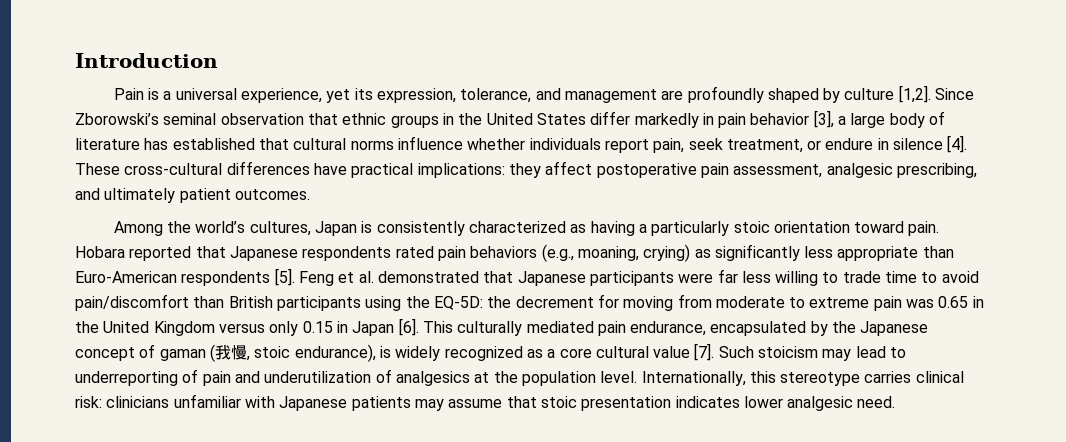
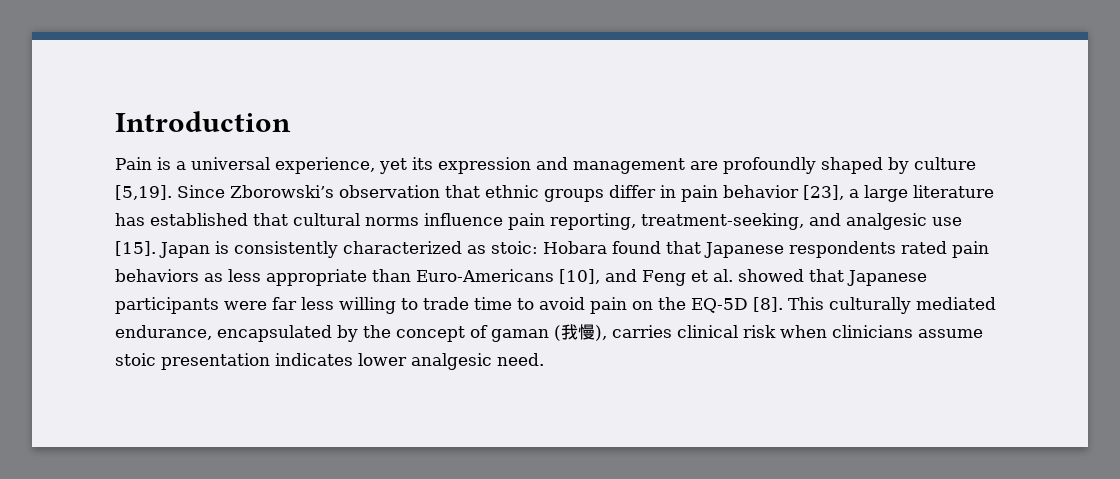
- Pain is a universal experience, yet its expression, tolerance, and management are profoundly shaped by culture [1,2].
+ Pain is a universal experience, yet its expression and management are profoundly shaped by culture [5,19].
- Since Zborowski’s seminal observation that ethnic groups in the United States differ markedly in pain behavior [3], a large body of literature has established that cultural norms influence whether individuals report pain, seek treatment, or endure in silence [4]. These cross-cultural differences have practical implications: they affect postoperative pain assessment, analgesic prescribing, and ultimately patient outcomes.
- Among the world’s cultures, Japan is consistently characterized as having a particularly stoic orientation toward pain. Hobara reported that Japanese respondents rated pain behaviors (e.g., moaning, crying) as significantly less appropriate than Euro-American respondents [5]. Feng et al. demonstrated that Japanese participants were far less willing to trade time to avoid pain/discomfort than British participants using the EQ-5D: the decrement for moving from moderate to extreme pain was 0.65 in the United Kingdom versus only 0.15 in Japan [6].
+ Since Zborowski’s observation that ethnic groups differ in pain behavior [23], a large literature has established that cultural norms influence pain reporting, treatment-seeking, and analgesic use [15]. Japan is consistently characterized as stoic: Hobara found that Japanese respondents rated pain behaviors as less appropriate than Euro-Americans [10], and Feng et al. showed that Japanese participants were far less willing to trade time to avoid pain on the EQ-5D [8].
- This culturally mediated pain endurance, encapsulated by the Japanese concept of gaman (我慢, stoic endurance), is widely recognized as a core cultural value [7]. Such stoicism may lead to underreporting of pain and underutilization of analgesics at the population level. Internationally, this stereotype carries clinical risk: clinicians unfamiliar with Japanese patients may assume that stoic presentation indicates lower analgesic need.
+ This culturally mediated endurance, encapsulated by the concept of gaman (我慢), carries clinical risk when clinicians assume stoic presentation indicates lower analgesic need.

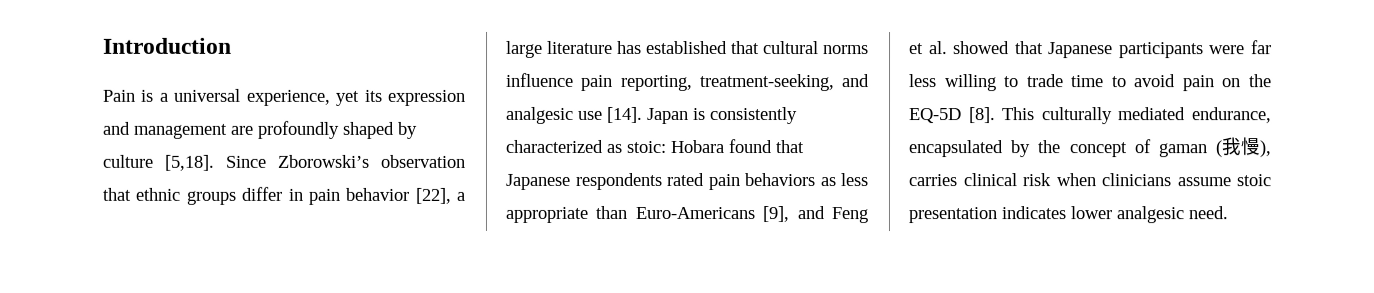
- Pain is a universal experience, yet its expression and management are profoundly shaped by culture [5,19].
+ Pain is a universal experience, yet its expression and management are profoundly shaped by culture [5,18].
- Since Zborowski’s observation that ethnic groups differ in pain behavior [23], a large literature has established that cultural norms influence pain reporting, treatment-seeking, and analgesic use [15].
+ Since Zborowski’s observation that ethnic groups differ in pain behavior [22], a large literature has established that cultural norms influence pain reporting, treatment-seeking, and analgesic use [14].
- Japan is consistently characterized as stoic: Hobara found that Japanese respondents rated pain behaviors as less appropriate than Euro-Americans [10], and Feng et al. showed that Japanese participants were far less willing to trade time to avoid pain on the EQ-5D [8].
+ Japan is consistently characterized as stoic: Hobara found that Japanese respondents rated pain behaviors as less appropriate than Euro-Americans [9], and Feng et al. showed that Japanese participants were far less willing to trade time to avoid pain on the EQ-5D [8].

